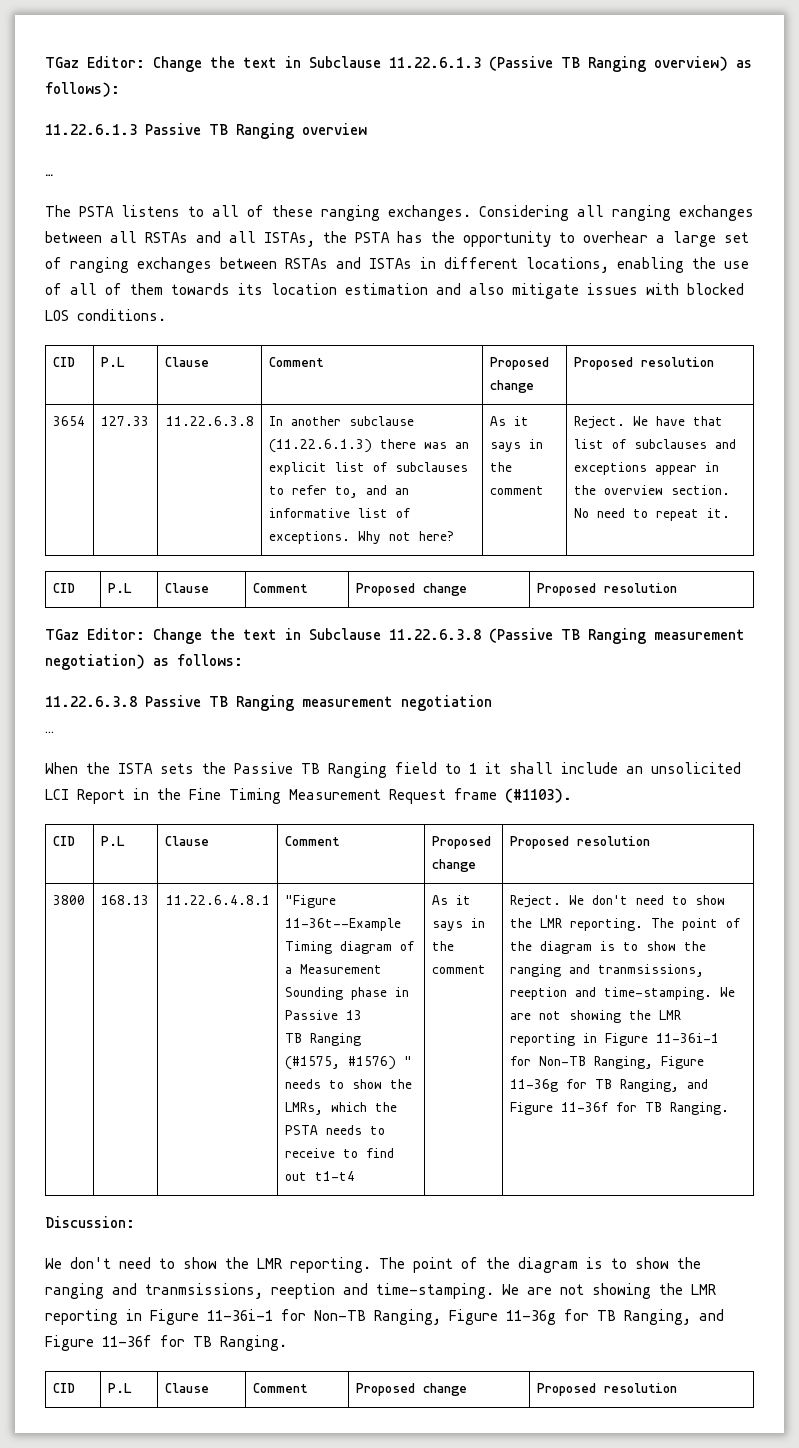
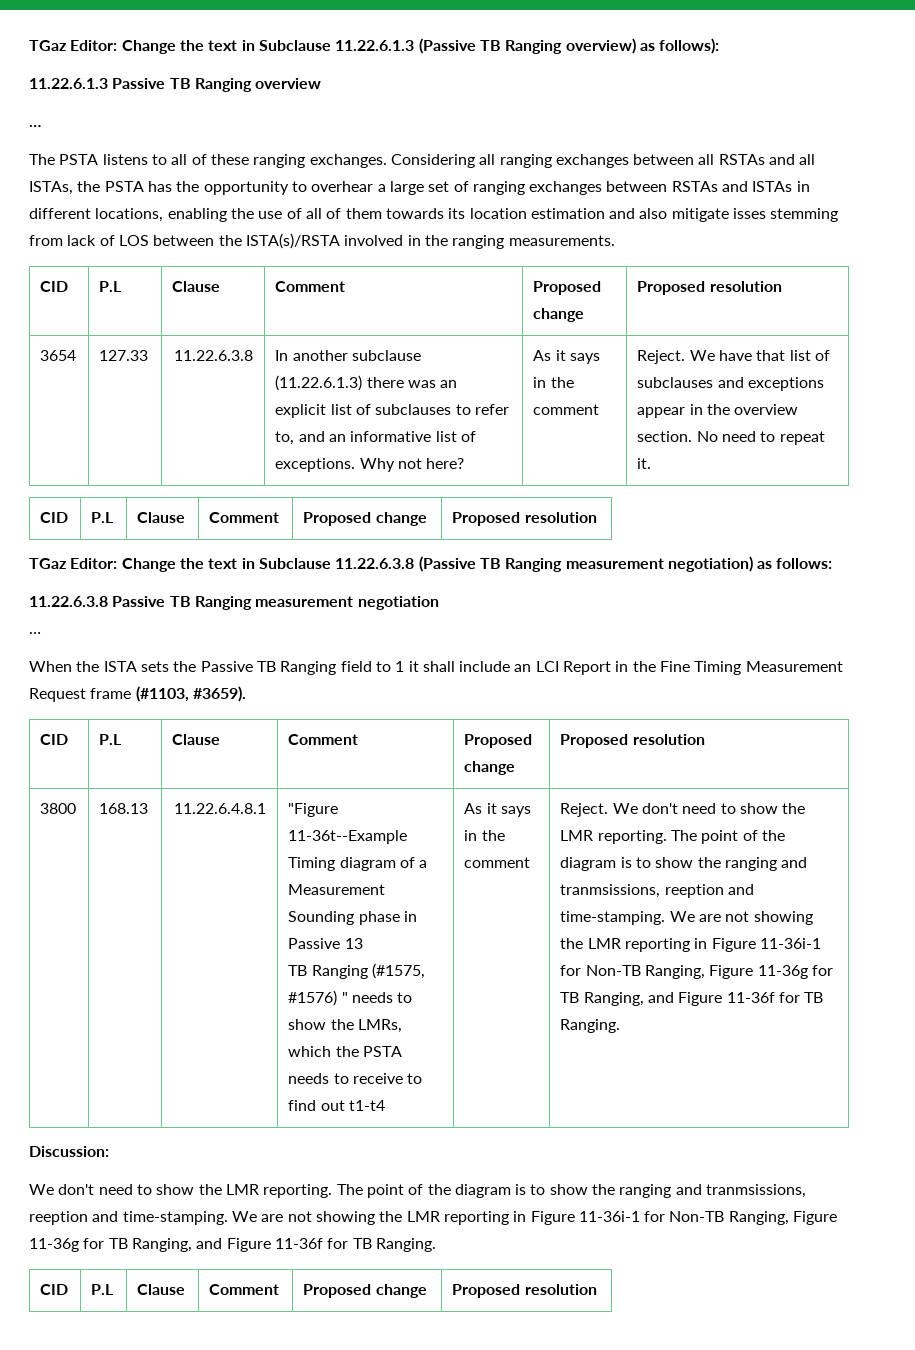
- Considering all ranging exchanges between all RSTAs and all ISTAs, the PSTA has the opportunity to overhear a large set of ranging exchanges between RSTAs and ISTAs in different locations, enabling the use of all of them towards its location estimation and also mitigate issues with blocked LOS conditions.
+ Considering all ranging exchanges between all RSTAs and all ISTAs, the PSTA has the opportunity to overhear a large set of ranging exchanges between RSTAs and ISTAs in different locations, enabling the use of all of them towards its location estimation and also mitigate isses stemming from lack of LOS between the ISTA(s)/RSTA involved in the ranging measurements.
- When the ISTA sets the Passive TB Ranging field to 1 it shall include an unsolicited LCI Report in the Fine Timing Measurement Request frame (#1103).
+ When the ISTA sets the Passive TB Ranging field to 1 it shall include an LCI Report in the Fine Timing Measurement Request frame (#1103, #3659).

